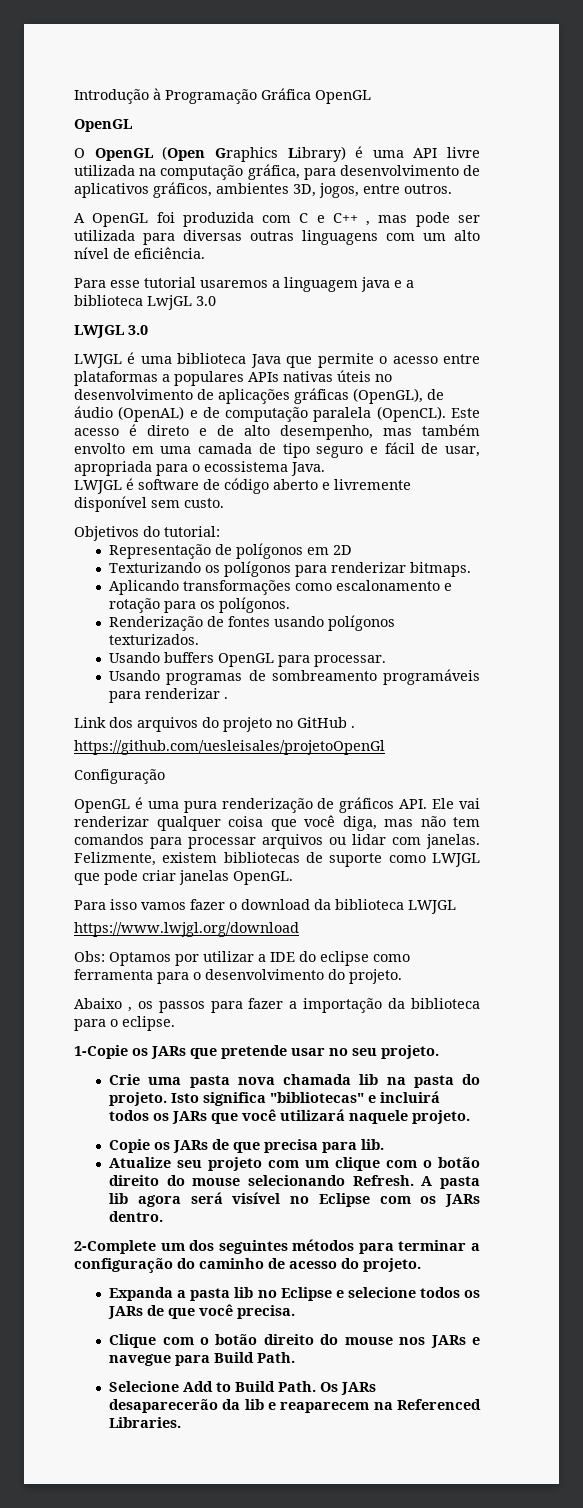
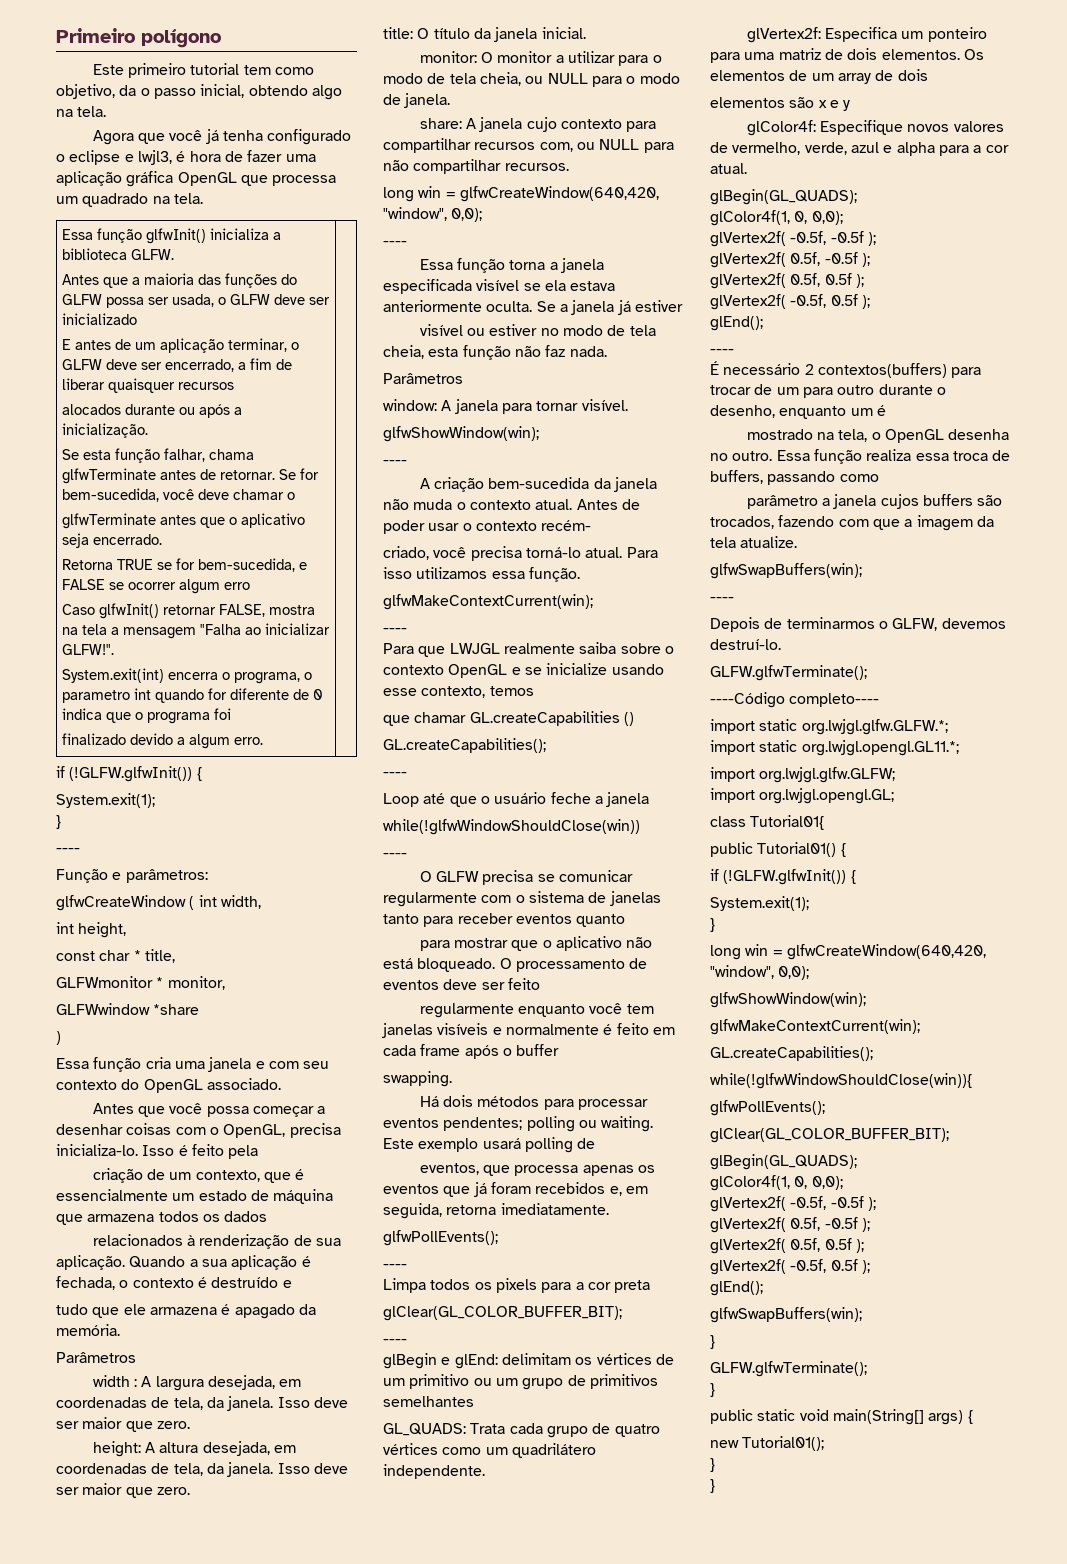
- Introdução à Programação Gráfica OpenGL
- OpenGL
- O OpenGL (Open Graphics Library) é uma API livre utilizada na computação gráfica, para desenvolvimento de aplicativos gráficos, ambientes 3D, jogos, entre outros.
- A OpenGL foi produzida com C e C++ , mas pode ser utilizada para diversas outras linguagens com um alto nível de eficiência.
- Para esse tutorial usaremos a linguagem java e a biblioteca LwjGL 3.0
- LWJGL 3.0
- LWJGL é uma biblioteca Java que permite o acesso entre plataformas a populares APIs nativas úteis no desenvolvimento de aplicações gráficas (OpenGL), de áudio (OpenAL) e de computação paralela (OpenCL). Este acesso é direto e de alto desempenho, mas também envolto em uma camada de tipo seguro e fácil de usar, apropriada para o ecossistema Java.
- LWJGL é software de código aberto e livremente disponível sem custo.
- Objetivos do tutorial:
- Representação de polígonos em 2D
- Texturizando os polígonos para renderizar bitmaps.
- Aplicando transformações como escalonamento e rotação para os polígonos.
- Renderização de fontes usando polígonos texturizados.
- Usando buffers OpenGL para processar.
- Usando programas de sombreamento programáveis para renderizar .
- Link dos arquivos do projeto no GitHub .
- https://github.com/uesleisales/projetoOpenGl
- Configuração
- OpenGL é uma pura renderização de gráficos API. Ele vai renderizar qualquer coisa que você diga, mas não tem comandos para processar arquivos ou lidar com janelas. Felizmente, existem bibliotecas de suporte como LWJGL que pode criar janelas OpenGL.
- Para isso vamos fazer o download da biblioteca LWJGL
- https://www.lwjgl.org/download
- Obs: Optamos por utilizar a IDE do eclipse como ferramenta para o desenvolvimento do projeto.
- Abaixo , os passos para fazer a importação da biblioteca para o eclipse.
- 1-Copie os JARs que pretende usar no seu projeto.
- Crie uma pasta nova chamada lib na pasta do projeto. Isto significa "bibliotecas" e incluirá todos os JARs que você utilizará naquele projeto.
- Copie os JARs de que precisa para lib.
- Atualize seu projeto com um clique com o botão direito do mouse selecionando Refresh. A pasta lib agora será visível no Eclipse com os JARs dentro.
- 2-Complete um dos seguintes métodos para terminar a configuração do caminho de acesso do projeto.
- Expanda a pasta lib no Eclipse e selecione todos os JARs de que você precisa.
- Clique com o botão direito do mouse nos JARs e navegue para Build Path.
- Selecione Add to Build Path. Os JARs desaparecerão da lib e reaparecem na Referenced Libraries.
+ Primeiro polígono
+ Este primeiro tutorial tem como objetivo, da o passo inicial, obtendo algo na tela.
+ Agora que você já tenha configurado o eclipse e lwjl3, é hora de fazer uma aplicação gráfica OpenGL que processa um quadrado na tela.
+ Essa função glfwInit() inicializa a biblioteca GLFW.
+ Antes que a maioria das funções do GLFW possa ser usada, o GLFW deve ser inicializado
+ E antes de um aplicação terminar, o GLFW deve ser encerrado, a fim de liberar quaisquer recursos
+ alocados durante ou após a inicialização.
+ Se esta função falhar, chama glfwTerminate antes de retornar. Se for bem-sucedida, você deve chamar o
+ glfwTerminate antes que o aplicativo seja encerrado.
+ Retorna TRUE se for bem-sucedida, e FALSE se ocorrer algum erro
+ Caso glfwInit() retornar FALSE, mostra na tela a mensagem "Falha ao inicializar GLFW!".
+ System.exit(int) encerra o programa, o parametro int quando for diferente de 0 indica que o programa foi
+ finalizado devido a algum erro. |
+ if (!GLFW.glfwInit()) {
+ System.exit(1);
+ }
+ ----
+ Função e parâmetros:
+ glfwCreateWindow ( int width,
+ int height,
+ const char * title,
+ GLFWmonitor * monitor,
+ GLFWwindow *share
+ )
+ Essa função cria uma janela e com seu contexto do OpenGL associado.
+ Antes que você possa começar a desenhar coisas com o OpenGL, precisa inicializa-lo. Isso é feito pela
+ criação de um contexto, que é essencialmente um estado de máquina que armazena todos os dados
+ relacionados à renderização de sua aplicação. Quando a sua aplicação é fechada, o contexto é destruído e
+ tudo que ele armazena é apagado da memória.
+ Parâmetros
+ width : A largura desejada, em coordenadas de tela, da janela. Isso deve ser maior que zero.
+ height: A altura desejada, em coordenadas de tela, da janela. Isso deve ser maior que zero.
+ title: O título da janela inicial.
+ monitor: O monitor a utilizar para o modo de tela cheia, ou NULL para o modo de janela.
+ share: A janela cujo contexto para compartilhar recursos com, ou NULL para não compartilhar recursos.
+ long win = glfwCreateWindow(640,420, "window", 0,0);
+ ----
+ Essa função torna a janela especificada visível se ela estava anteriormente oculta. Se a janela já estiver
+ visível ou estiver no modo de tela cheia, esta função não faz nada.
+ Parâmetros
+ window: A janela para tornar visível.
+ glfwShowWindow(win);
+ ----
+ A criação bem-sucedida da janela não muda o contexto atual. Antes de poder usar o contexto recém-
+ criado, você precisa torná-lo atual. Para isso utilizamos essa função.
+ glfwMakeContextCurrent(win);
+ ----
+ Para que LWJGL realmente saiba sobre o contexto OpenGL e se inicialize usando esse contexto, temos
+ que chamar GL.createCapabilities ()
+ GL.createCapabilities();
+ ----
+ Loop até que o usuário feche a janela
+ while(!glfwWindowShouldClose(win))
+ ----
+ O GLFW precisa se comunicar regularmente com o sistema de janelas tanto para receber eventos quanto
+ para mostrar que o aplicativo não está bloqueado. O processamento de eventos deve ser feito
+ regularmente enquanto você tem janelas visíveis e normalmente é feito em cada frame após o buffer
+ swapping.
+ Há dois métodos para processar eventos pendentes; polling ou waiting. Este exemplo usará polling de
+ eventos, que processa apenas os eventos que já foram recebidos e, em seguida, retorna imediatamente.
+ glfwPollEvents();
+ ----
+ Limpa todos os pixels para a cor preta
+ glClear(GL_COLOR_BUFFER_BIT);
+ ----
+ glBegin e glEnd: delimitam os vértices de um primitivo ou um grupo de primitivos semelhantes
+ GL_QUADS: Trata cada grupo de quatro vértices como um quadrilátero independente.
+ glVertex2f: Especifica um ponteiro para uma matriz de dois elementos. Os elementos de um array de dois
+ elementos são x e y
+ glColor4f: Especifique novos valores de vermelho, verde, azul e alpha para a cor atual.
+ glBegin(GL_QUADS);
+ glColor4f(1, 0, 0,0);
+ glVertex2f( -0.5f, -0.5f );
+ glVertex2f( 0.5f, -0.5f );
+ glVertex2f( 0.5f, 0.5f );
+ glVertex2f( -0.5f, 0.5f );
+ glEnd();
+ ----
+ É necessário 2 contextos(buffers) para trocar de um para outro durante o desenho, enquanto um é
+ mostrado na tela, o OpenGL desenha no outro. Essa função realiza essa troca de buffers, passando como
+ parâmetro a janela cujos buffers são trocados, fazendo com que a imagem da tela atualize.
+ glfwSwapBuffers(win);
+ ----
+ Depois de terminarmos o GLFW, devemos destruí-lo.
+ GLFW.glfwTerminate();
+ ----Código completo----
+ import static org.lwjgl.glfw.GLFW.*;
+ import static org.lwjgl.opengl.GL11.*;
+ import org.lwjgl.glfw.GLFW;
+ import org.lwjgl.opengl.GL;
+ class Tutorial01{
+ public Tutorial01() {
+ if (!GLFW.glfwInit()) {
+ System.exit(1);
+ }
+ long win = glfwCreateWindow(640,420, "window", 0,0);
+ glfwShowWindow(win);
+ glfwMakeContextCurrent(win);
+ GL.createCapabilities();
+ while(!glfwWindowShouldClose(win)){
+ glfwPollEvents();
+ glClear(GL_COLOR_BUFFER_BIT);
+ glBegin(GL_QUADS);
+ glColor4f(1, 0, 0,0);
+ glVertex2f( -0.5f, -0.5f );
+ glVertex2f( 0.5f, -0.5f );
+ glVertex2f( 0.5f, 0.5f );
+ glVertex2f( -0.5f, 0.5f );
+ glEnd();
+ glfwSwapBuffers(win);
+ }
+ GLFW.glfwTerminate();
+ }
+ public static void main(String[] args) {
+ new Tutorial01();
+ }
+ }

